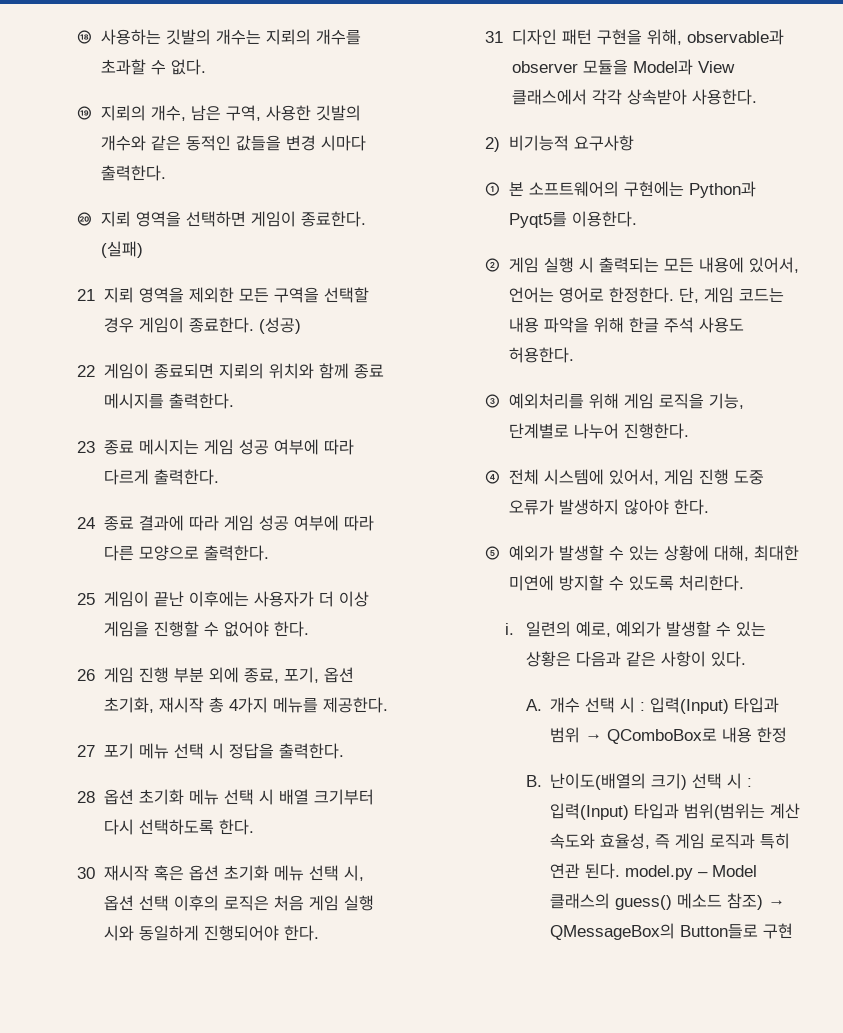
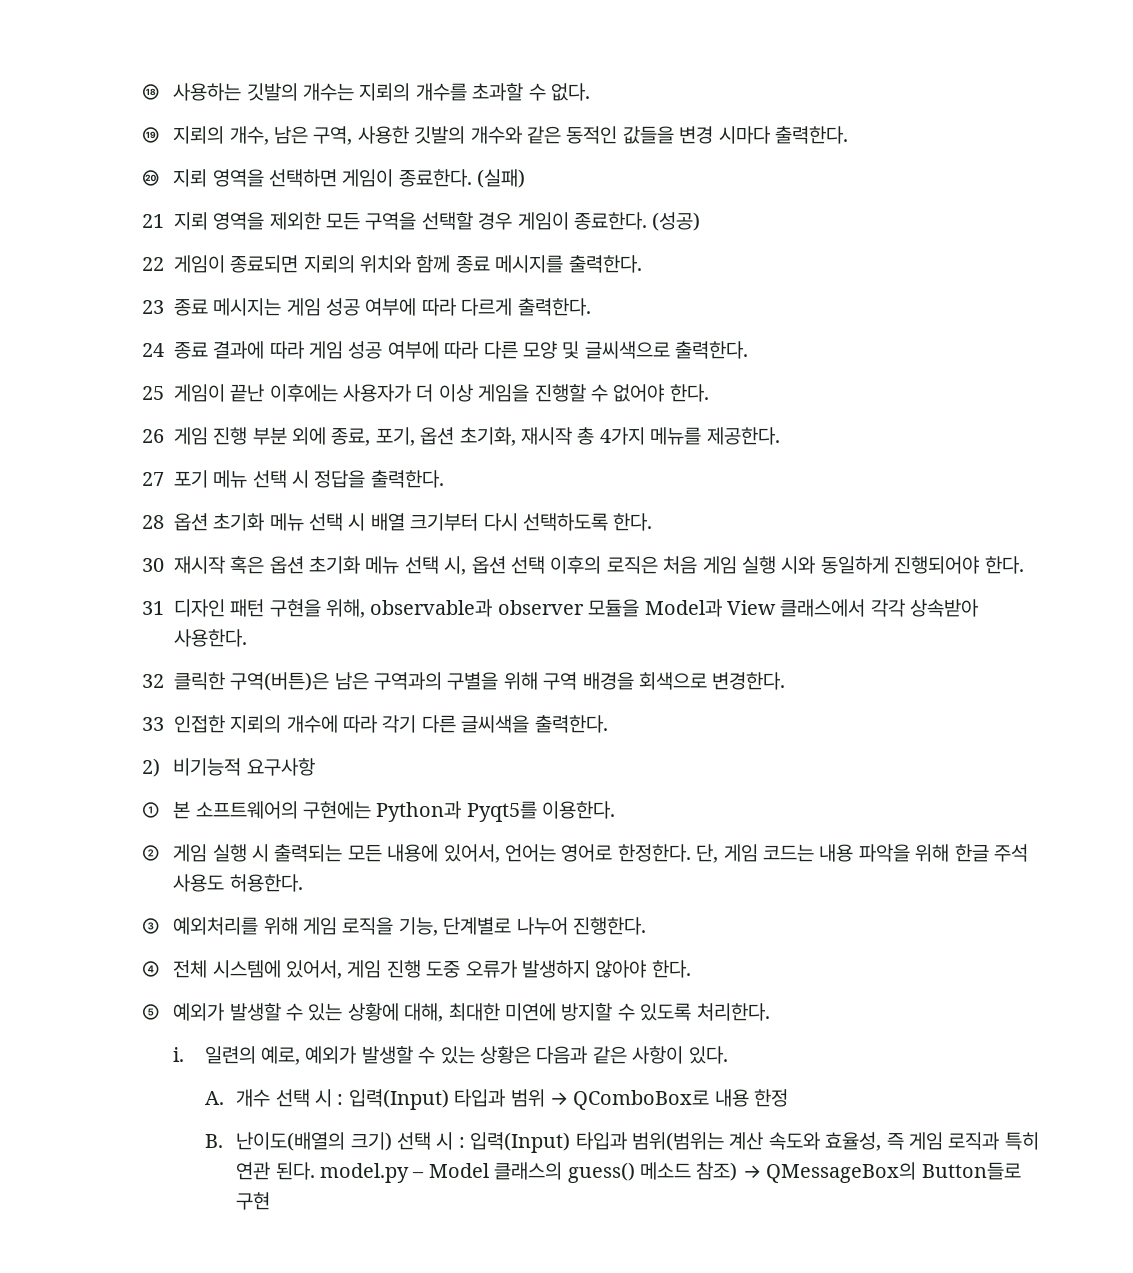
- 24 종료 결과에 따라 게임 성공 여부에 따라 다른 모양으로 출력한다.
+ 24 종료 결과에 따라 게임 성공 여부에 따라 다른 모양 및 글씨색으로 출력한다.
+ 32 클릭한 구역(버튼)은 남은 구역과의 구별을 위해 구역 배경을 회색으로 변경한다.
+ 33 인접한 지뢰의 개수에 따라 각기 다른 글씨색을 출력한다.

